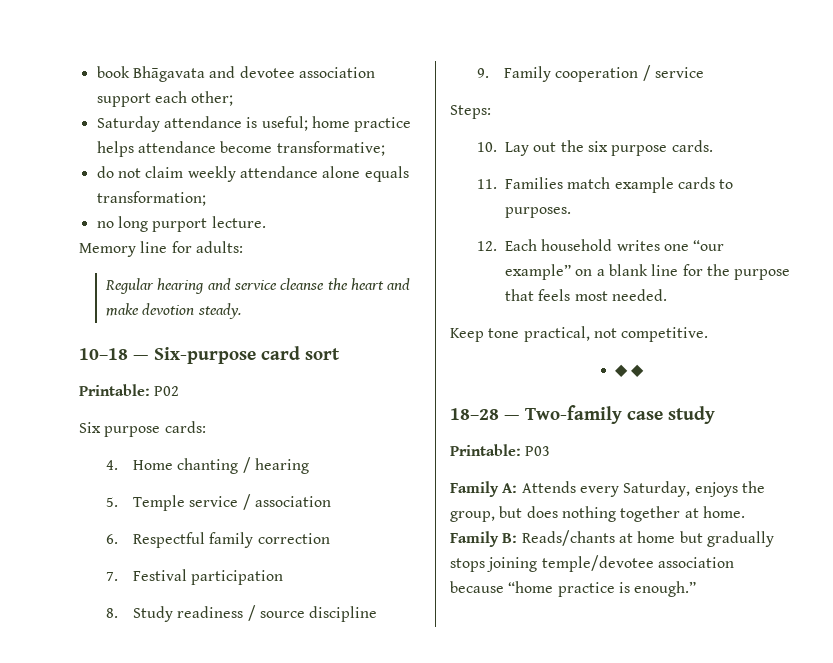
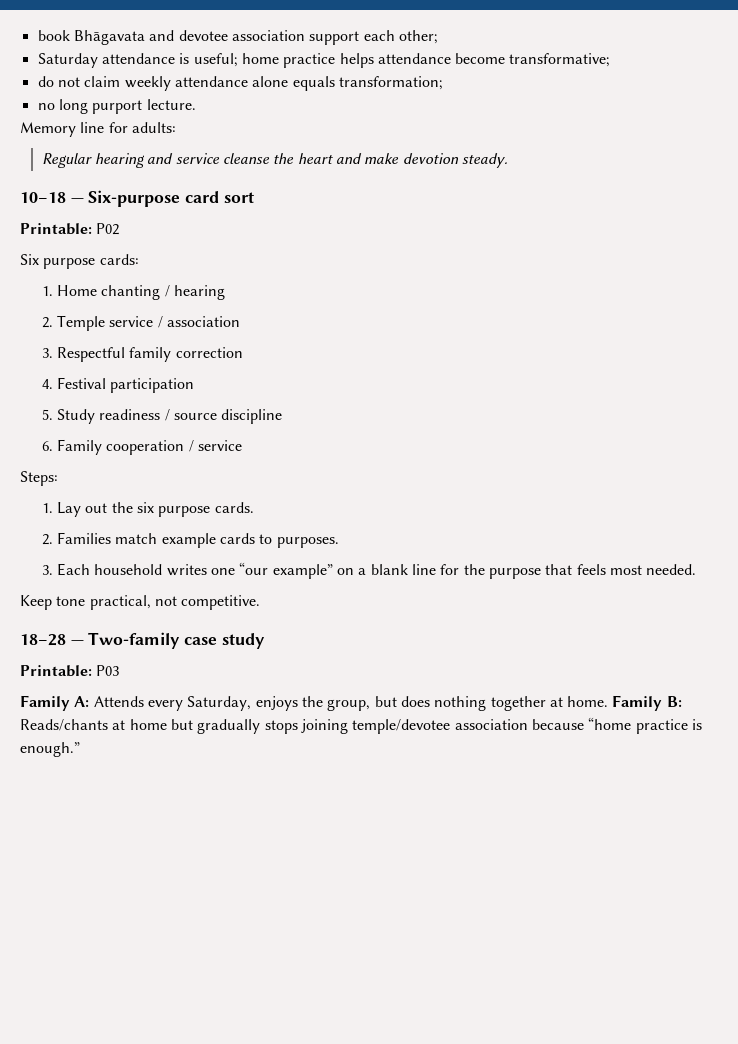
- 4. Home chanting / hearing
+ 1. Home chanting / hearing
- 5. Temple service / association
+ 2. Temple service / association
- 6. Respectful family correction
+ 3. Respectful family correction
- 7. Festival participation
+ 4. Festival participation
- 8. Study readiness / source discipline
+ 5. Study readiness / source discipline
- 9. Family cooperation / service
+ 6. Family cooperation / service
- 10. Lay out the six purpose cards.
+ 1. Lay out the six purpose cards.
- 11. Families match example cards to purposes.
+ 2. Families match example cards to purposes.
- 12. Each household writes one “our example” on a blank line for the purpose that feels most needed.
+ 3. Each household writes one “our example” on a blank line for the purpose that feels most needed.
- ◆ ◆

